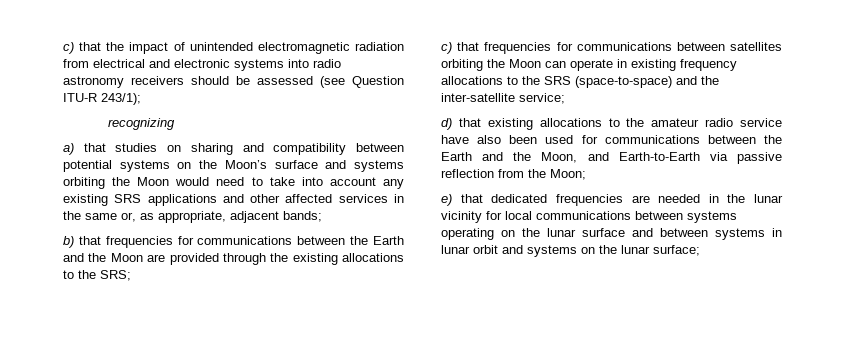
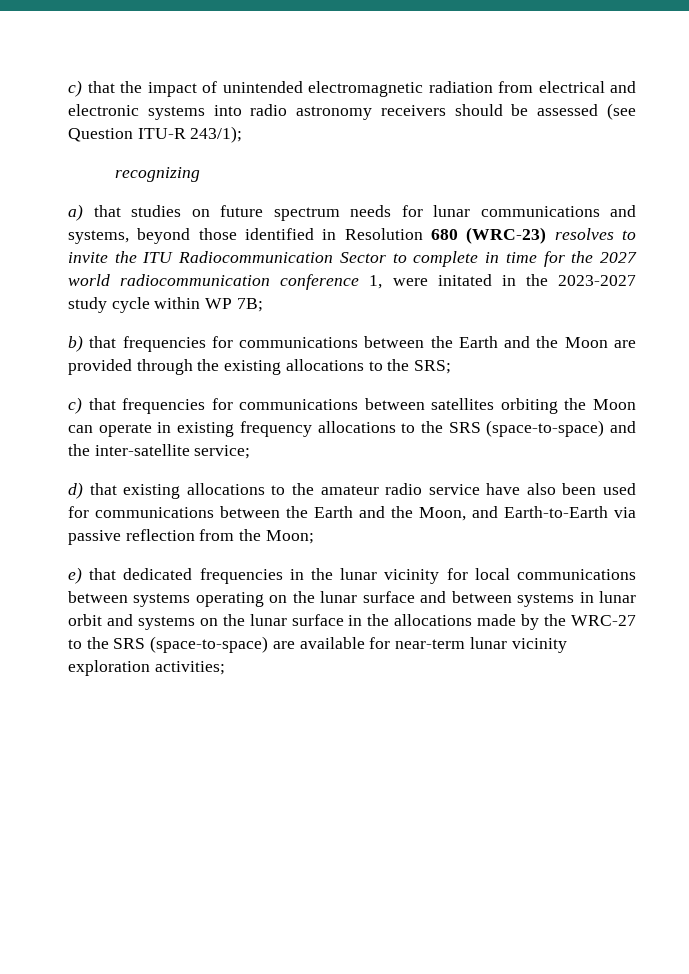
- a) that studies on sharing and compatibility between potential systems on the Moon’s surface and systems orbiting the Moon would need to take into account any existing SRS applications and other affected services in the same or, as appropriate, adjacent bands;
+ a) that studies on future spectrum needs for lunar communications and systems, beyond those identified in Resolution 680 (WRC-23) resolves to invite the ITU Radiocommunication Sector to complete in time for the 2027 world radiocommunication conference 1, were initated in the 2023-2027 study cycle within WP 7B;
- e) that dedicated frequencies are needed in the lunar vicinity for local communications between systems operating on the lunar surface and between systems in lunar orbit and systems on the lunar surface;
+ e) that dedicated frequencies in the lunar vicinity for local communications between systems operating on the lunar surface and between systems in lunar orbit and systems on the lunar surface in the allocations made by the WRC-27 to the SRS (space-to-space) are available for near-term lunar vicinity exploration activities;

